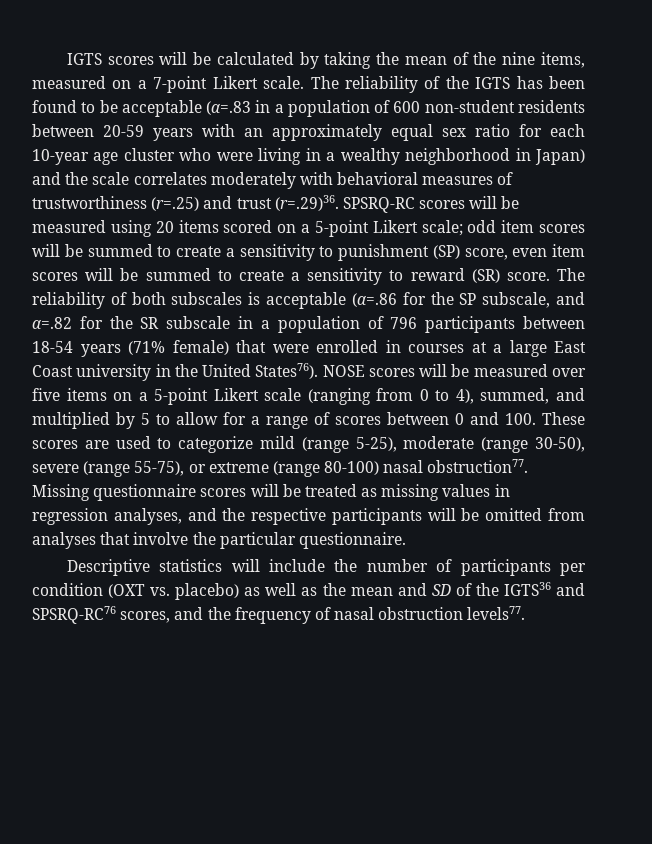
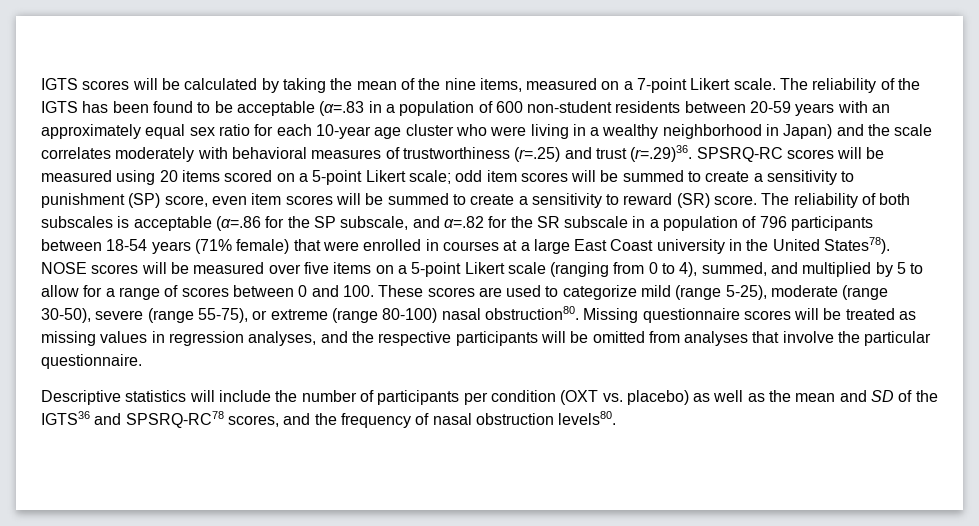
- The reliability of both subscales is acceptable (α=.86 for the SP subscale, and α=.82 for the SR subscale in a population of 796 participants between 18-54 years (71% female) that were enrolled in courses at a large East Coast university in the United States76).
+ The reliability of both subscales is acceptable (α=.86 for the SP subscale, and α=.82 for the SR subscale in a population of 796 participants between 18-54 years (71% female) that were enrolled in courses at a large East Coast university in the United States78).
- NOSE scores will be measured over five items on a 5-point Likert scale (ranging from 0 to 4), summed, and multiplied by 5 to allow for a range of scores between 0 and 100. These scores are used to categorize mild (range 5-25), moderate (range 30-50), severe (range 55-75), or extreme (range 80-100) nasal obstruction77.
+ NOSE scores will be measured over five items on a 5-point Likert scale (ranging from 0 to 4), summed, and multiplied by 5 to allow for a range of scores between 0 and 100. These scores are used to categorize mild (range 5-25), moderate (range 30-50), severe (range 55-75), or extreme (range 80-100) nasal obstruction80.
- Descriptive statistics will include the number of participants per condition (OXT vs. placebo) as well as the mean and SD of the IGTS36 and SPSRQ-RC76 scores, and the frequency of nasal obstruction levels77.
+ Descriptive statistics will include the number of participants per condition (OXT vs. placebo) as well as the mean and SD of the IGTS36 and SPSRQ-RC78 scores, and the frequency of nasal obstruction levels80.

